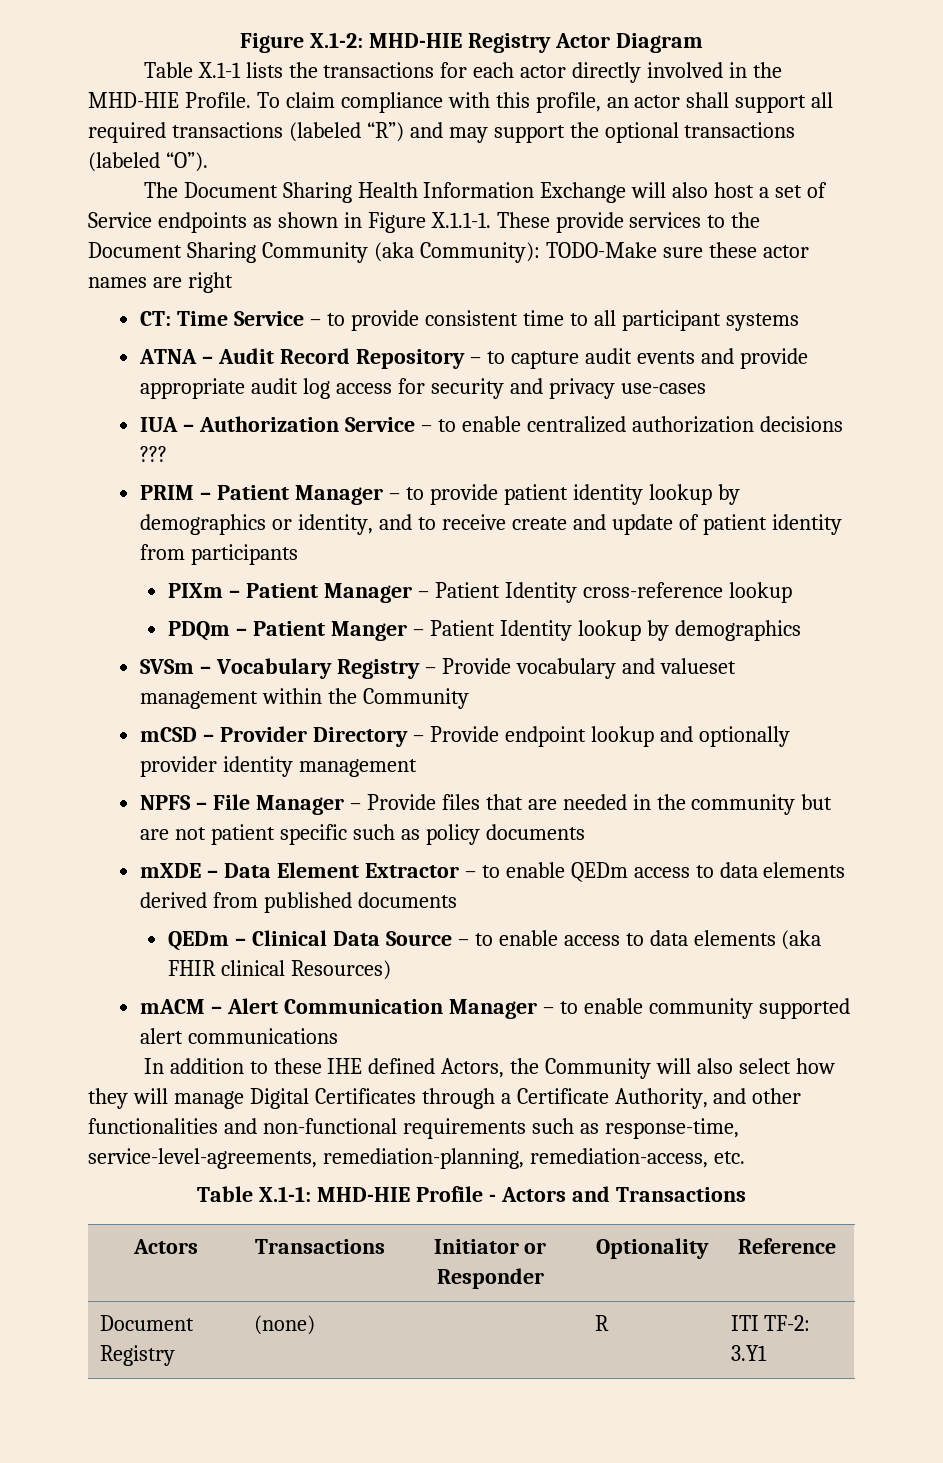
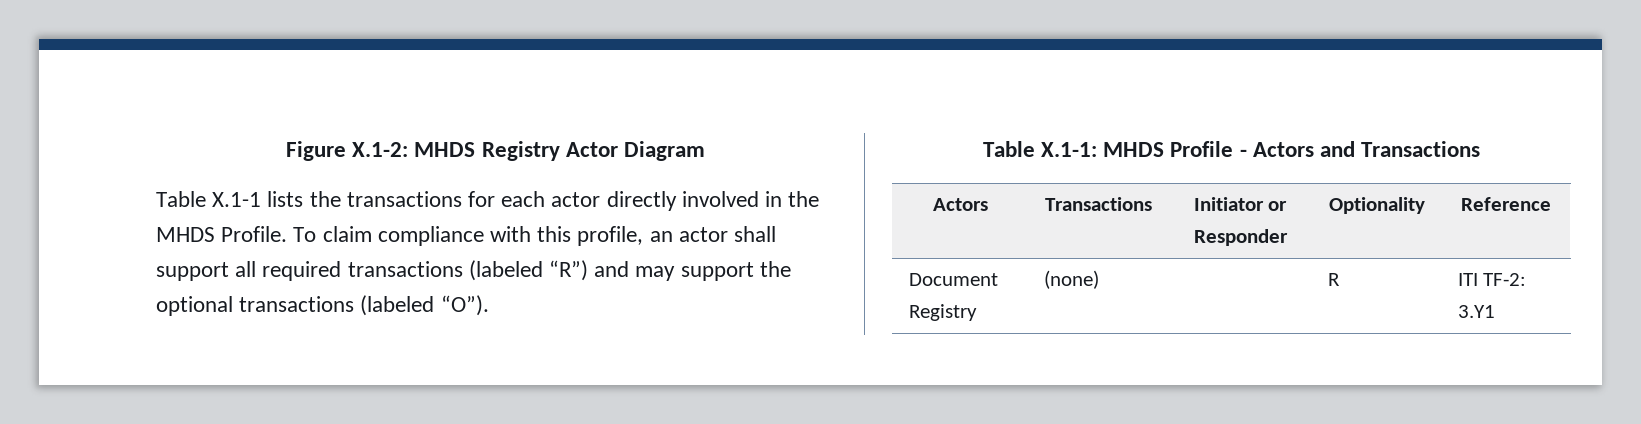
- Figure X.1-2: MHD-HIE Registry Actor Diagram
+ Figure X.1-2: MHDS Registry Actor Diagram
- Table X.1-1 lists the transactions for each actor directly involved in the MHD-HIE Profile.
+ Table X.1-1 lists the transactions for each actor directly involved in the MHDS Profile.
- The Document Sharing Health Information Exchange will also host a set of Service endpoints as shown in Figure X.1.1-1. These provide services to the Document Sharing Community (aka Community): TODO-Make sure these actor names are right
- CT: Time Service – to provide consistent time to all participant systems
- ATNA – Audit Record Repository – to capture audit events and provide appropriate audit log access for security and privacy use-cases
- IUA – Authorization Service – to enable centralized authorization decisions ???
- PRIM – Patient Manager – to provide patient identity lookup by demographics or identity, and to receive create and update of patient identity from participants
- PIXm – Patient Manager – Patient Identity cross-reference lookup
- PDQm – Patient Manger – Patient Identity lookup by demographics
- SVSm – Vocabulary Registry – Provide vocabulary and valueset management within the Community
- mCSD – Provider Directory – Provide endpoint lookup and optionally provider identity management
- NPFS – File Manager – Provide files that are needed in the community but are not patient specific such as policy documents
- mXDE – Data Element Extractor – to enable QEDm access to data elements derived from published documents
- QEDm – Clinical Data Source – to enable access to data elements (aka FHIR clinical Resources)
- mACM – Alert Communication Manager – to enable community supported alert communications
- In addition to these IHE defined Actors, the Community will also select how they will manage Digital Certificates through a Certificate Authority, and other functionalities and non-functional requirements such as response-time, service-level-agreements, remediation-planning, remediation-access, etc.
- Table X.1-1: MHD-HIE Profile - Actors and Transactions
+ Table X.1-1: MHDS Profile - Actors and Transactions

